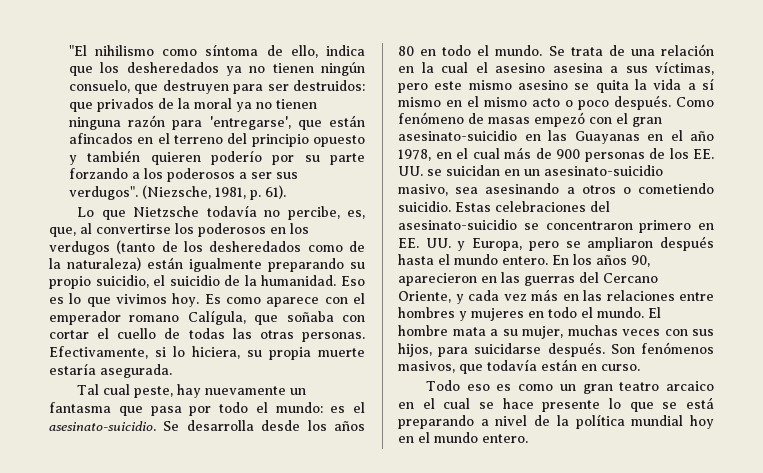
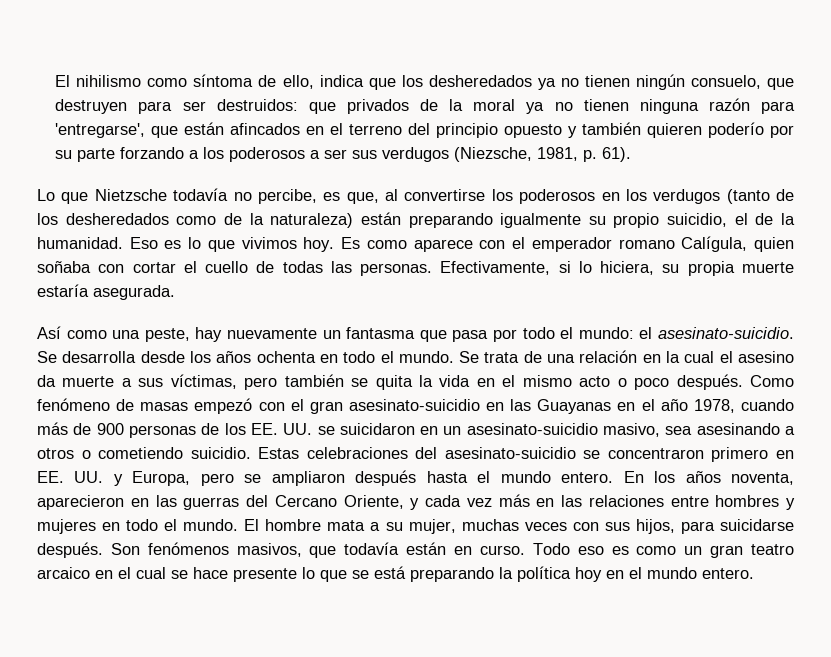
- "El nihilismo como síntoma de ello, indica que los desheredados ya no tienen ningún consuelo, que destruyen para ser destruidos: que privados de la moral ya no tienen ninguna razón para 'entregarse', que están afincados en el terreno del principio opuesto y también quieren poderío por su parte forzando a los poderosos a ser sus verdugos". (Niezsche, 1981, p. 61).
+ El nihilismo como síntoma de ello, indica que los desheredados ya no tienen ningún consuelo, que destruyen para ser destruidos: que privados de la moral ya no tienen ninguna razón para 'entregarse', que están afincados en el terreno del principio opuesto y también quieren poderío por su parte forzando a los poderosos a ser sus verdugos (Niezsche, 1981, p. 61).
- Lo que Nietzsche todavía no percibe, es, que, al convertirse los poderosos en los verdugos (tanto de los desheredados como de la naturaleza) están igualmente preparando su propio suicidio, el suicidio de la humanidad.
+ Lo que Nietzsche todavía no percibe, es que, al convertirse los poderosos en los verdugos (tanto de los desheredados como de la naturaleza) están preparando igualmente su propio suicidio, el de la humanidad.
- Es como aparece con el emperador romano Calígula, que soñaba con cortar el cuello de todas las otras personas.
+ Es como aparece con el emperador romano Calígula, quien soñaba con cortar el cuello de todas las personas.
- Tal cual peste, hay nuevamente un fantasma que pasa por todo el mundo: es el asesinato-suicidio.
+ Así como una peste, hay nuevamente un fantasma que pasa por todo el mundo: el asesinato-suicidio.
- Se desarrolla desde los años 80 en todo el mundo.
+ Se desarrolla desde los años ochenta en todo el mundo.
- Se trata de una relación en la cual el asesino asesina a sus víctimas, pero este mismo asesino se quita la vida a sí mismo en el mismo acto o poco después.
+ Se trata de una relación en la cual el asesino da muerte a sus víctimas, pero también se quita la vida en el mismo acto o poco después.
- Como fenómeno de masas empezó con el gran asesinato-suicidio en las Guayanas en el año 1978, en el cual más de 900 personas de los EE. UU. se suicidan en un asesinato-suicidio masivo, sea asesinando a otros o cometiendo suicidio.
+ Como fenómeno de masas empezó con el gran asesinato-suicidio en las Guayanas en el año 1978, cuando más de 900 personas de los EE. UU. se suicidaron en un asesinato-suicidio masivo, sea asesinando a otros o cometiendo suicidio.
- En los años 90, aparecieron en las guerras del Cercano Oriente, y cada vez más en las relaciones entre hombres y mujeres en todo el mundo.
+ En los años noventa, aparecieron en las guerras del Cercano Oriente, y cada vez más en las relaciones entre hombres y mujeres en todo el mundo.
- Son fenómenos masivos, que todavía están en curso.
- Todo eso es como un gran teatro arcaico en el cual se hace presente lo que se está preparando a nivel de la política mundial hoy en el mundo entero.
+ Son fenómenos masivos, que todavía están en curso. Todo eso es como un gran teatro arcaico en el cual se hace presente lo que se está preparando la política hoy en el mundo entero.

